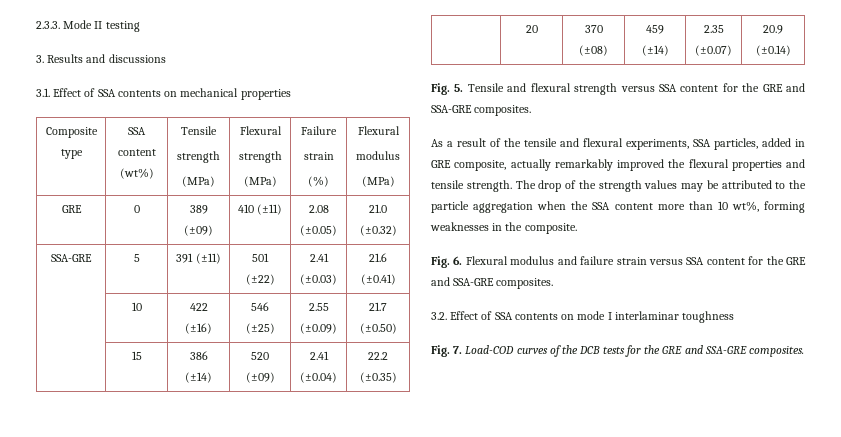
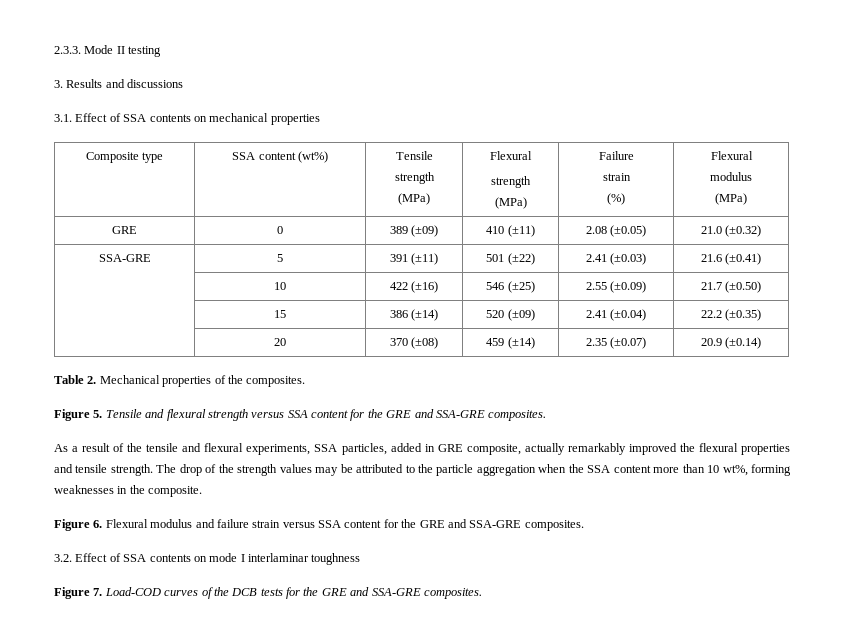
- Fig. 5. Tensile and flexural strength versus SSA content for the GRE and SSA-GRE composites.
+ Table 2. Mechanical properties of the composites.
+ Figure 5. Tensile and flexural strength versus SSA content for the GRE and SSA-GRE composites.
- Fig. 6. Flexural modulus and failure strain versus SSA content for the GRE and SSA-GRE composites.
+ Figure 6. Flexural modulus and failure strain versus SSA content for the GRE and SSA-GRE composites.
- Fig. 7. Load-COD curves of the DCB tests for the GRE and SSA-GRE composites.
+ Figure 7. Load-COD curves of the DCB tests for the GRE and SSA-GRE composites.

